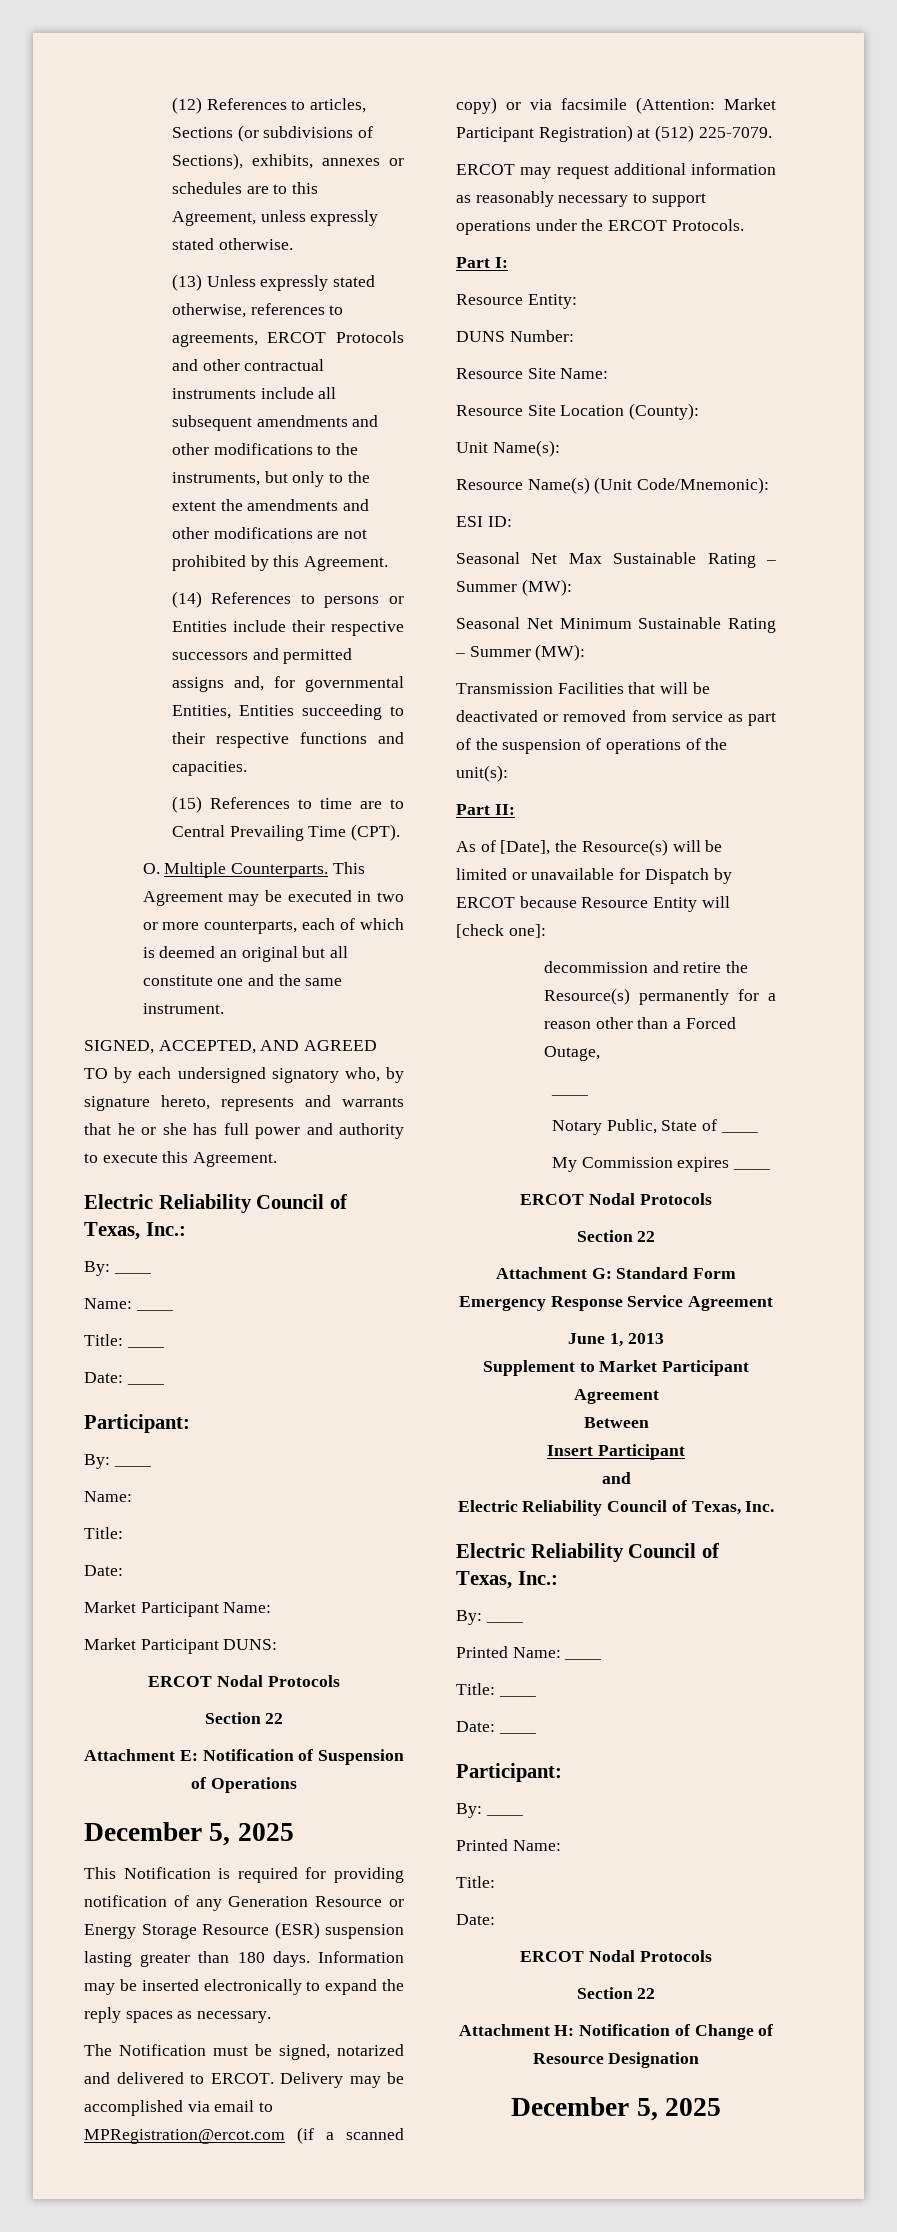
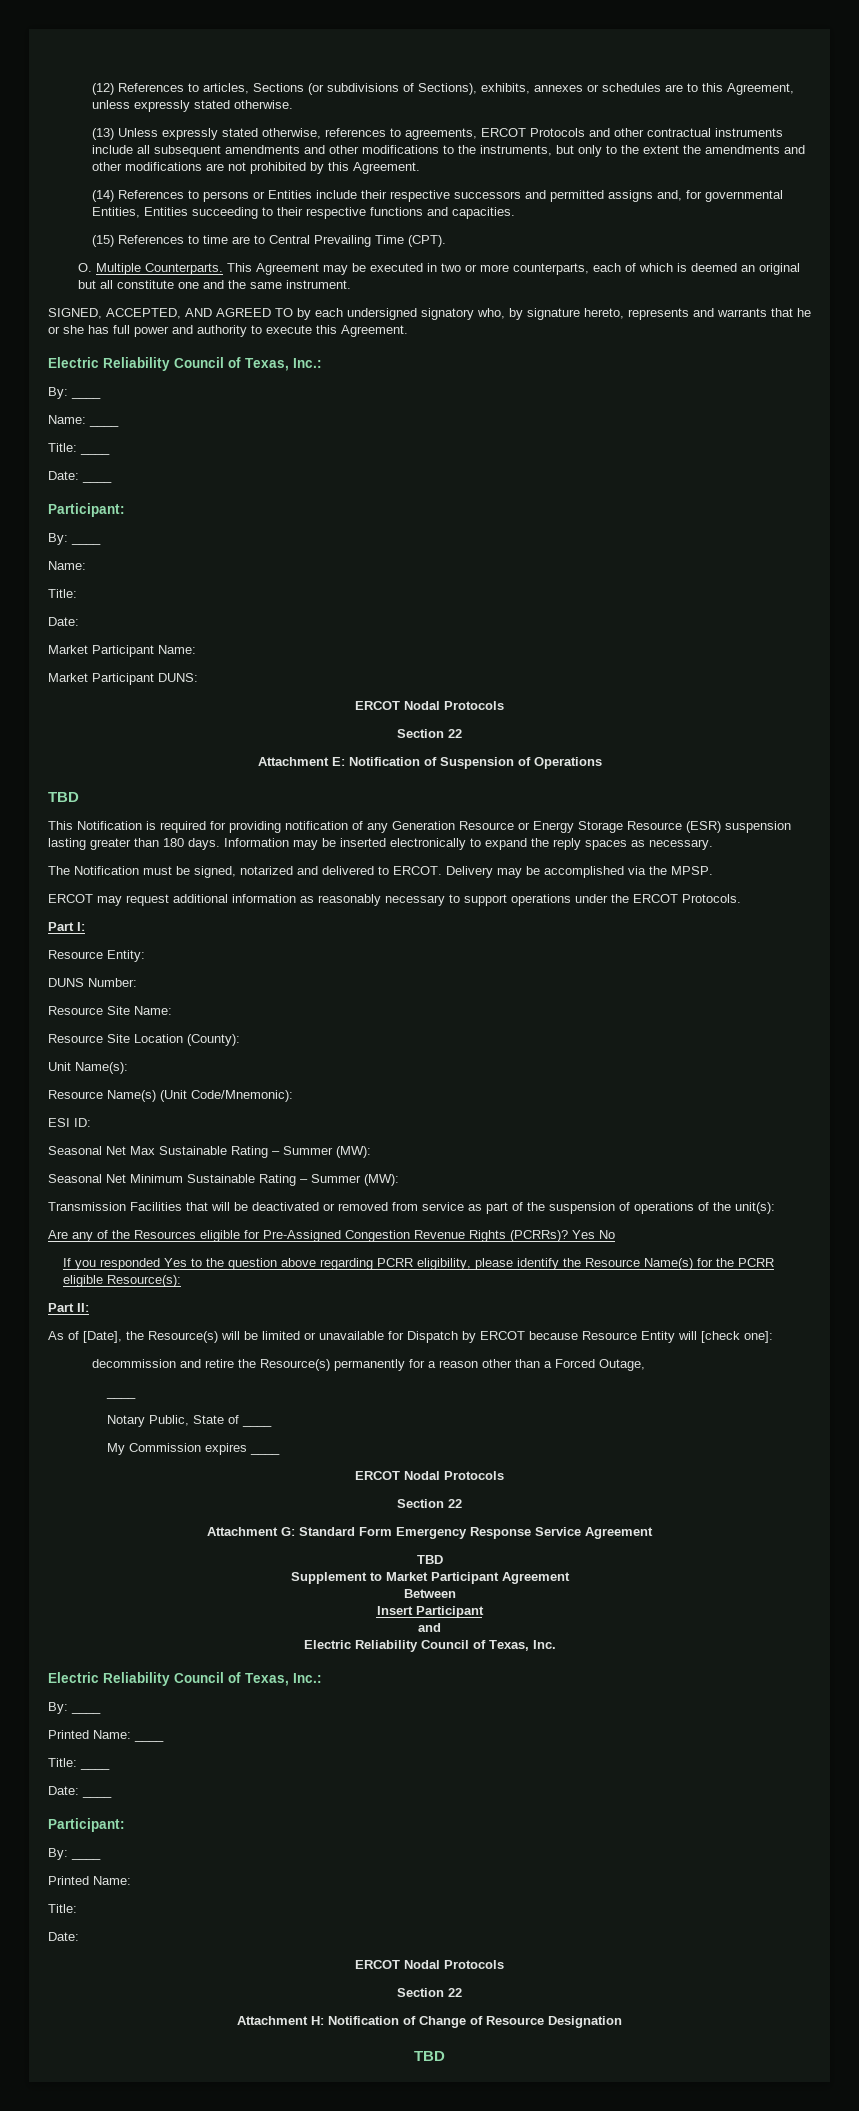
  Attachment E: Notification of Suspension of Operations
- December 5, 2025
+ TBD
- Delivery may be accomplished via email to MPRegistration@ercot.com (if a scanned copy) or via facsimile (Attention: Market Participant Registration) at (512) 225-7079.
+ Delivery may be accomplished via the MPSP.
+ Are any of the Resources eligible for Pre-Assigned Congestion Revenue Rights (PCRRs)? Yes No
+ If you responded Yes to the question above regarding PCRR eligibility, please identify the Resource Name(s) for the PCRR eligible Resource(s):
  Attachment G: Standard Form Emergency Response Service Agreement
- June 1, 2013
+ TBD
  Attachment H: Notification of Change of Resource Designation
- December 5, 2025
+ TBD

